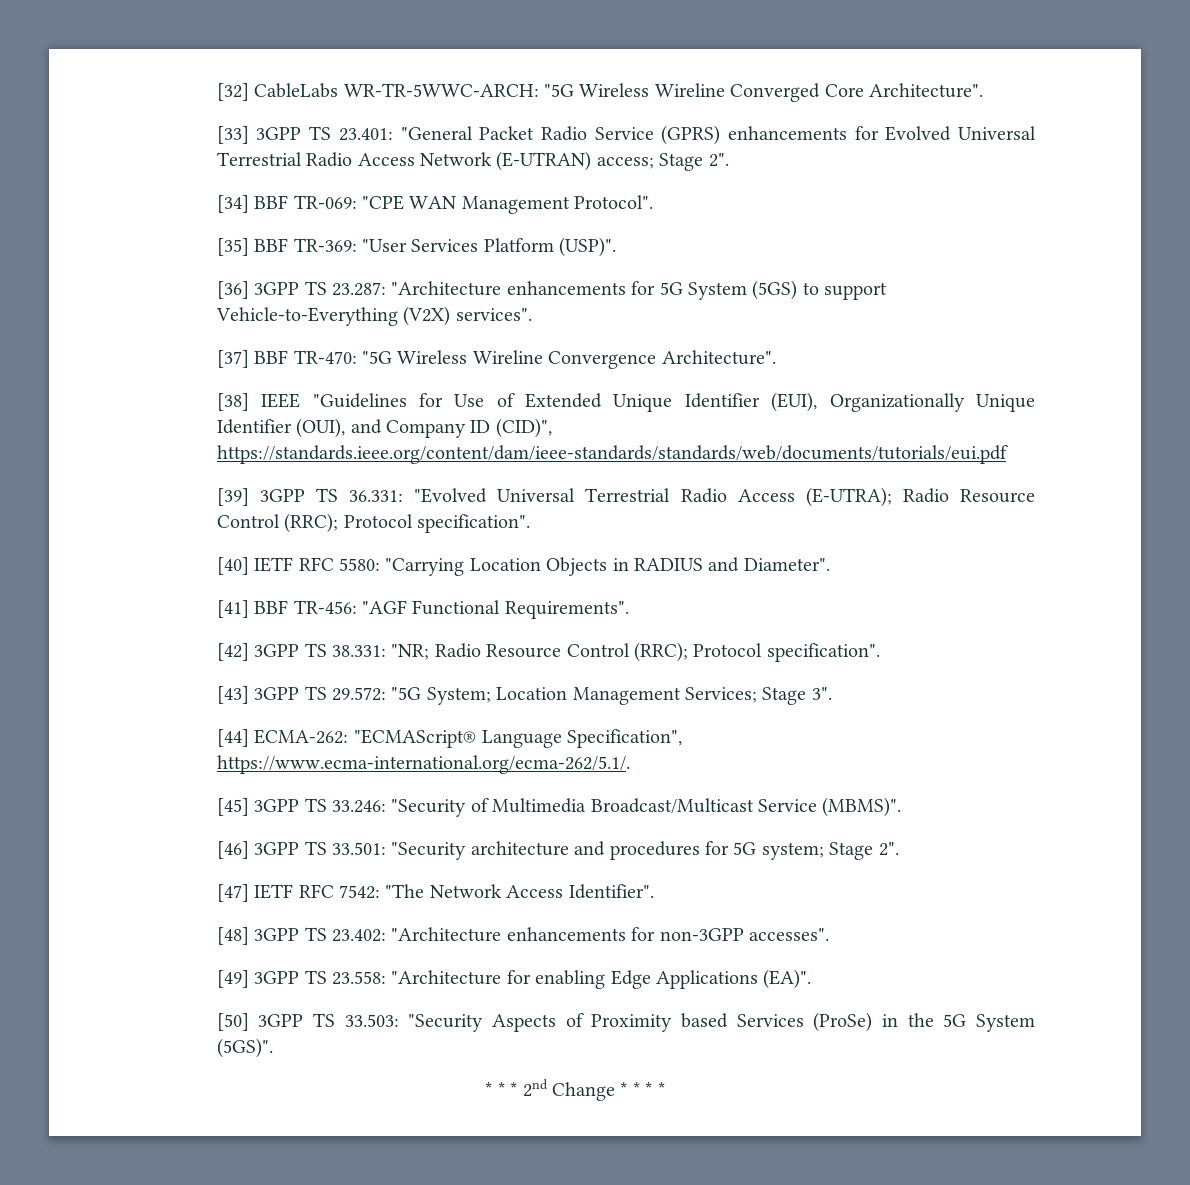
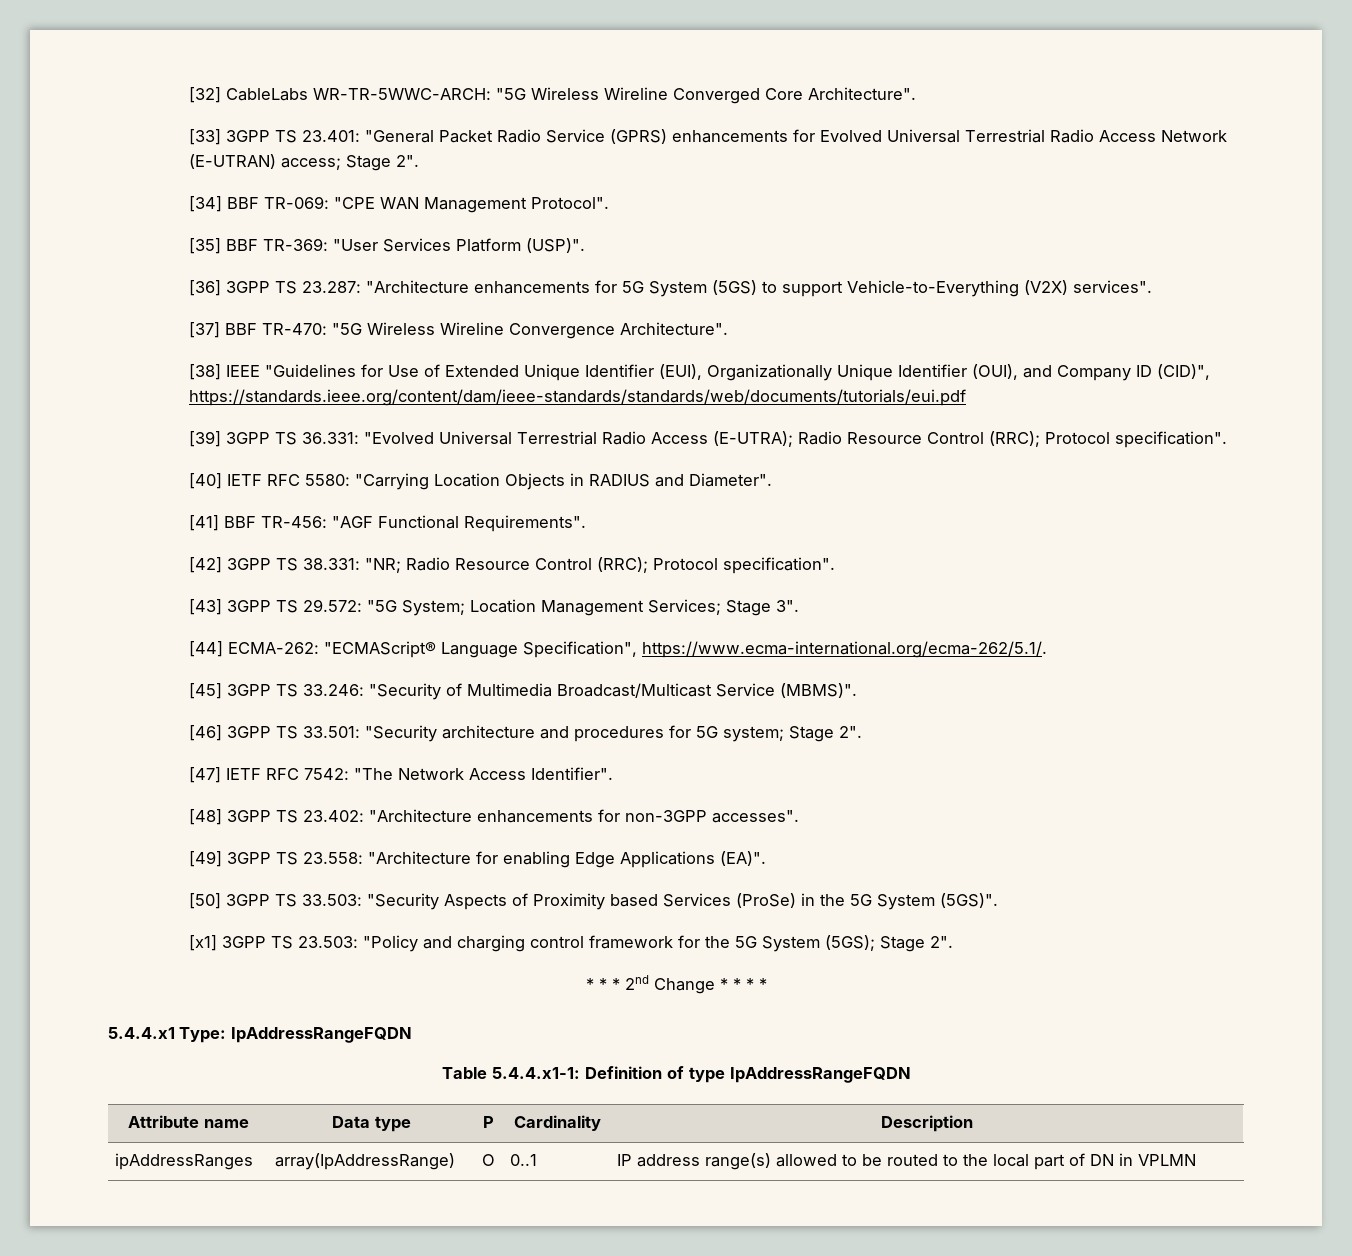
+ [x1] 3GPP TS 23.503: "Policy and charging control framework for the 5G System (5GS); Stage 2".
+ 5.4.4.x1 Type: IpAddressRangeFQDN
+ Table 5.4.4.x1-1: Definition of type IpAddressRangeFQDN
+ Attribute name | Data type | P | Cardinality | Description
+ ipAddressRanges | array(IpAddressRange) | O | 0..1 | IP address range(s) allowed to be routed to the local part of DN in VPLMN

